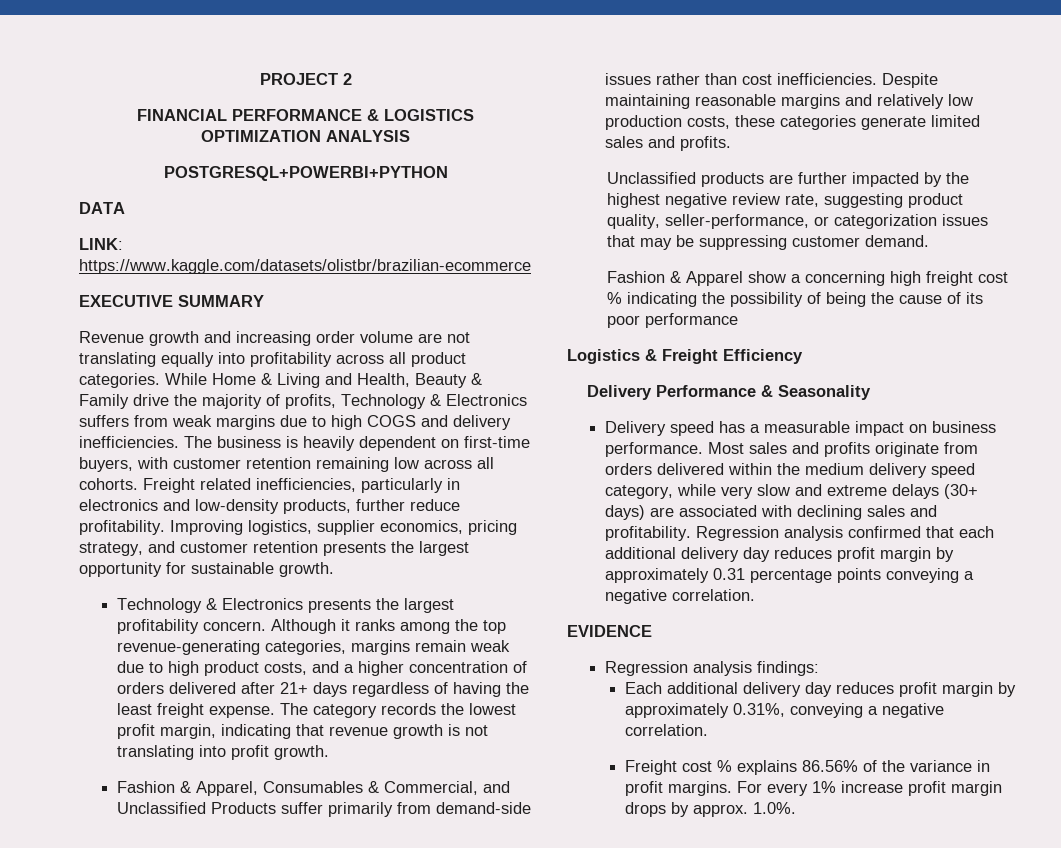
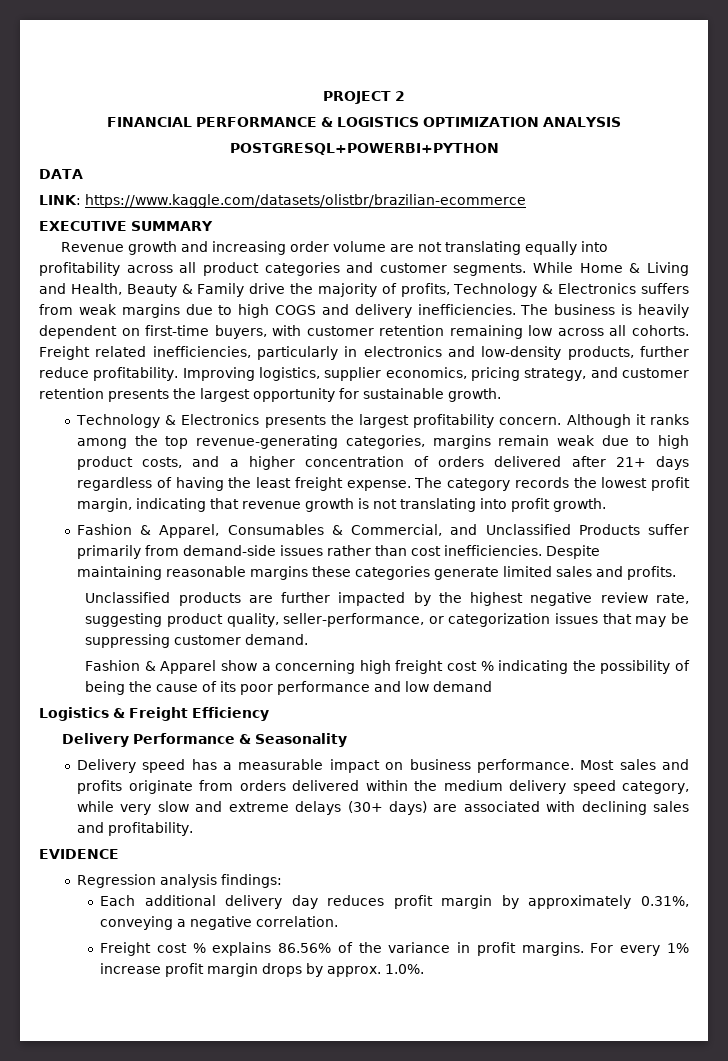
- Revenue growth and increasing order volume are not translating equally into profitability across all product categories.
+ Revenue growth and increasing order volume are not translating equally into profitability across all product categories and customer segments.
- Despite maintaining reasonable margins and relatively low production costs, these categories generate limited sales and profits.
+ Despite maintaining reasonable margins these categories generate limited sales and profits.
- Fashion & Apparel show a concerning high freight cost % indicating the possibility of being the cause of its poor performance
+ Fashion & Apparel show a concerning high freight cost % indicating the possibility of being the cause of its poor performance and low demand
- Regression analysis confirmed that each additional delivery day reduces profit margin by approximately 0.31 percentage points conveying a negative correlation.

